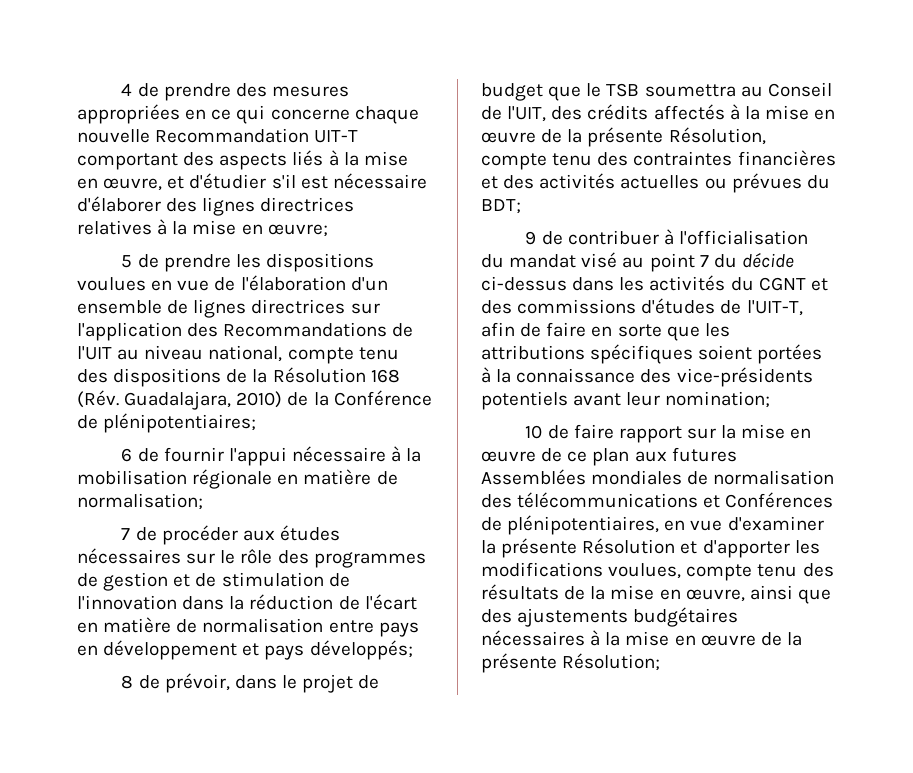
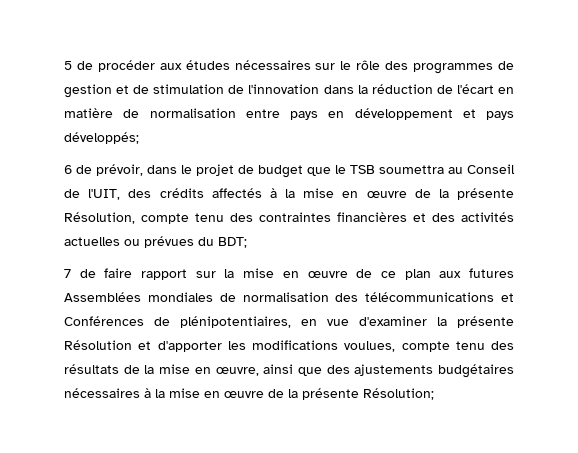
- 4 de prendre des mesures appropriées en ce qui concerne chaque nouvelle Recommandation UIT-T comportant des aspects liés à la mise en œuvre, et d'étudier s'il est nécessaire d'élaborer des lignes directrices relatives à la mise en œuvre;
- 5 de prendre les dispositions voulues en vue de l'élaboration d'un ensemble de lignes directrices sur l'application des Recommandations de l'UIT au niveau national, compte tenu des dispositions de la Résolution 168 (Rév. Guadalajara, 2010) de la Conférence de plénipotentiaires;
- 6 de fournir l'appui nécessaire à la mobilisation régionale en matière de normalisation;
- 7 de procéder aux études nécessaires sur le rôle des programmes de gestion et de stimulation de l'innovation dans la réduction de l'écart en matière de normalisation entre pays en développement et pays développés;
+ 5 de procéder aux études nécessaires sur le rôle des programmes de gestion et de stimulation de l'innovation dans la réduction de l'écart en matière de normalisation entre pays en développement et pays développés;
- 8 de prévoir, dans le projet de budget que le TSB soumettra au Conseil de l'UIT, des crédits affectés à la mise en œuvre de la présente Résolution, compte tenu des contraintes financières et des activités actuelles ou prévues du BDT;
+ 6 de prévoir, dans le projet de budget que le TSB soumettra au Conseil de l'UIT, des crédits affectés à la mise en œuvre de la présente Résolution, compte tenu des contraintes financières et des activités actuelles ou prévues du BDT;
- 9 de contribuer à l'officialisation du mandat visé au point 7 du décide ci-dessus dans les activités du CGNT et des commissions d'études de l'UIT-T, afin de faire en sorte que les attributions spécifiques soient portées à la connaissance des vice-présidents potentiels avant leur nomination;
- 10 de faire rapport sur la mise en œuvre de ce plan aux futures Assemblées mondiales de normalisation des télécommunications et Conférences de plénipotentiaires, en vue d'examiner la présente Résolution et d'apporter les modifications voulues, compte tenu des résultats de la mise en œuvre, ainsi que des ajustements budgétaires nécessaires à la mise en œuvre de la présente Résolution;
+ 7 de faire rapport sur la mise en œuvre de ce plan aux futures Assemblées mondiales de normalisation des télécommunications et Conférences de plénipotentiaires, en vue d'examiner la présente Résolution et d'apporter les modifications voulues, compte tenu des résultats de la mise en œuvre, ainsi que des ajustements budgétaires nécessaires à la mise en œuvre de la présente Résolution;

